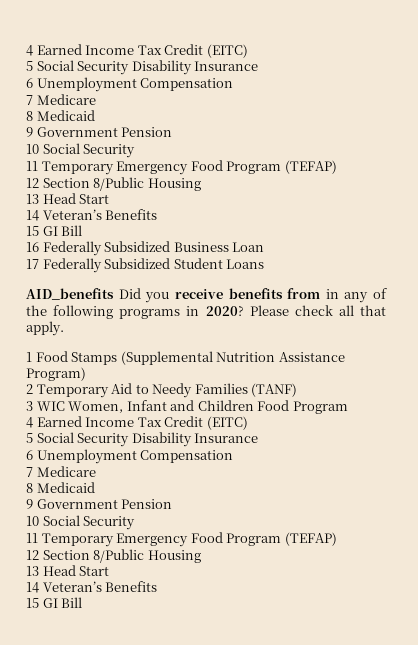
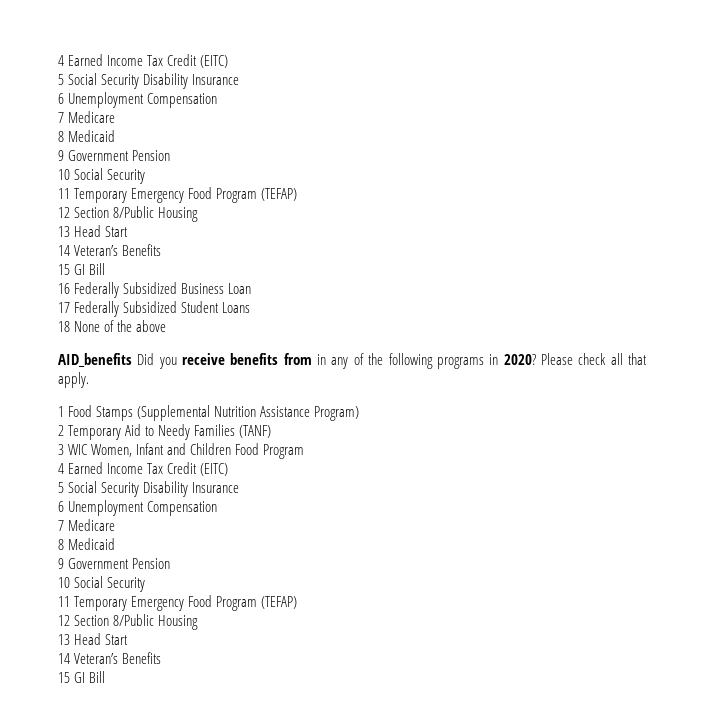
+ 18 None of the above

